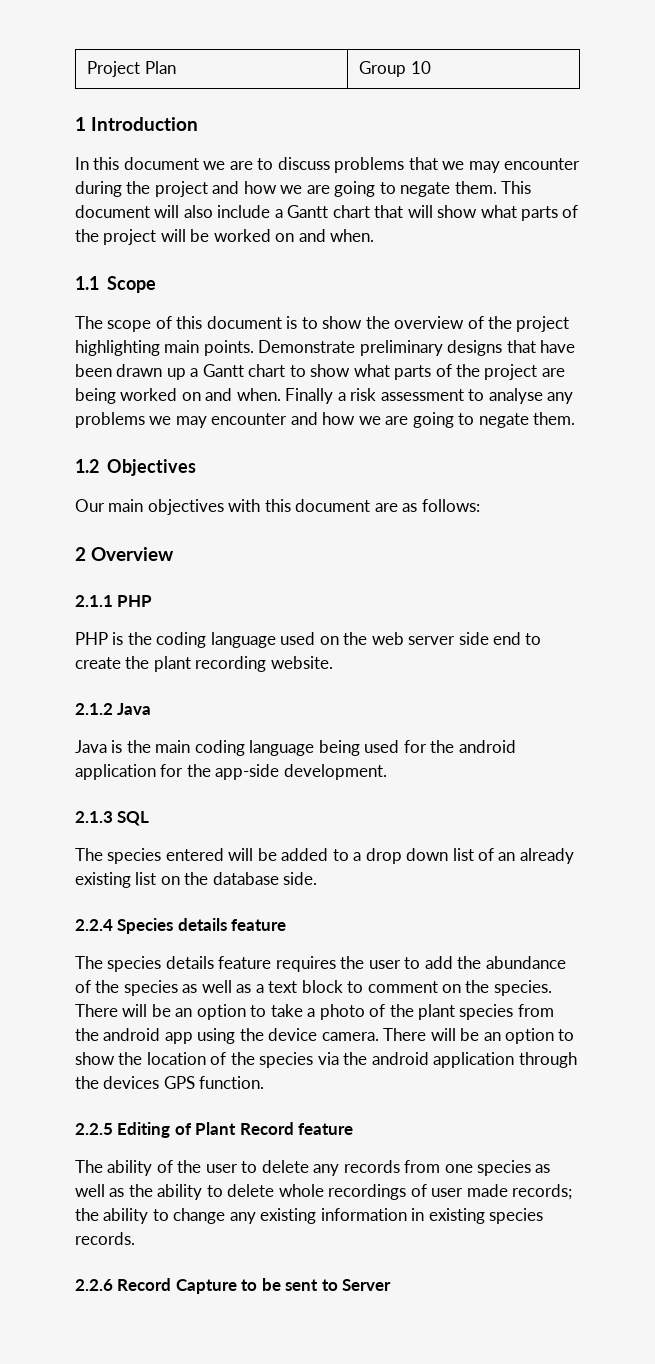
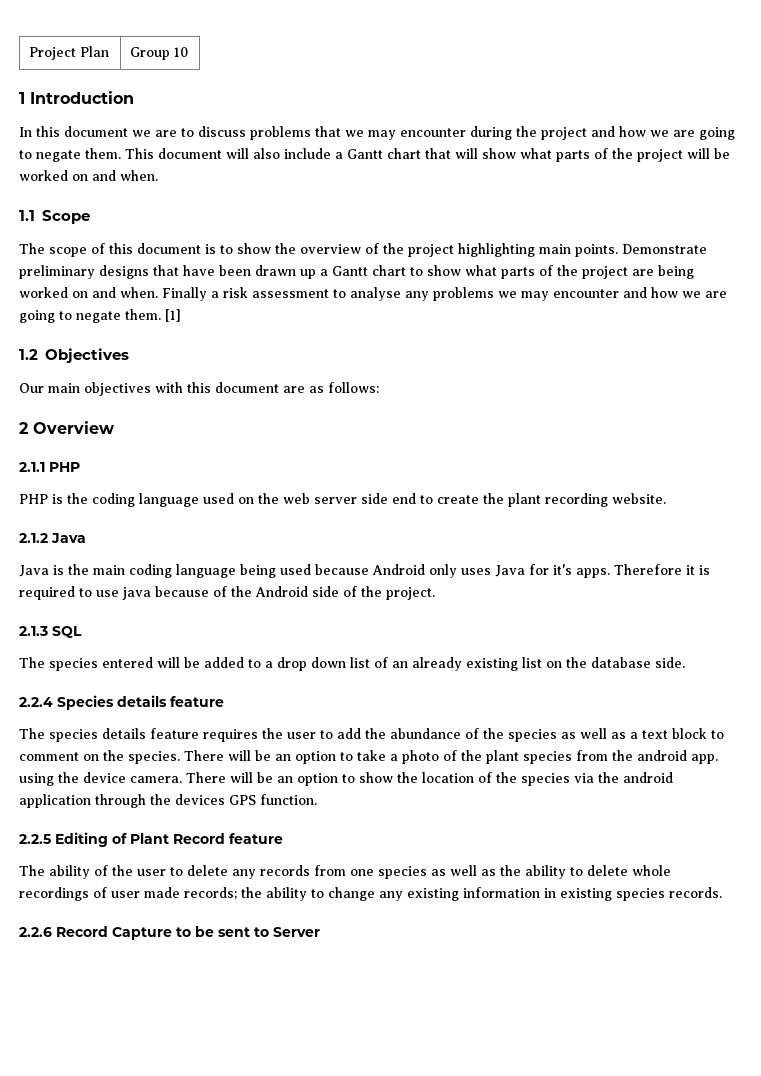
+ [1]
- Java is the main coding language being used for the android application for the app-side development.
+ Java is the main coding language being used because Android only uses Java for it's apps. Therefore it is required to use java because of the Android side of the project.
- There will be an option to take a photo of the plant species from the android app using the device camera.
+ There will be an option to take a photo of the plant species from the android app. using the device camera.

